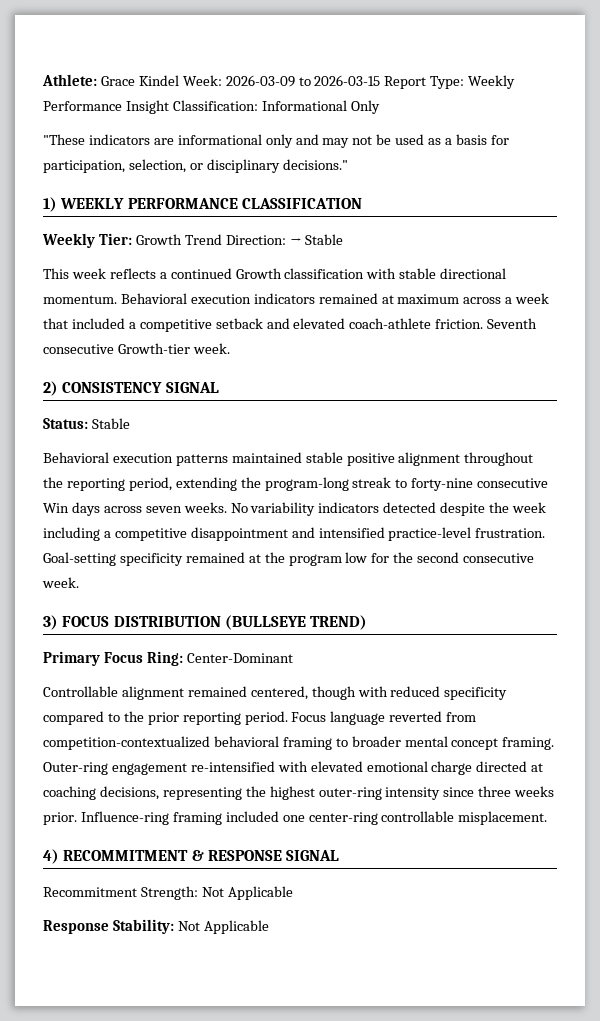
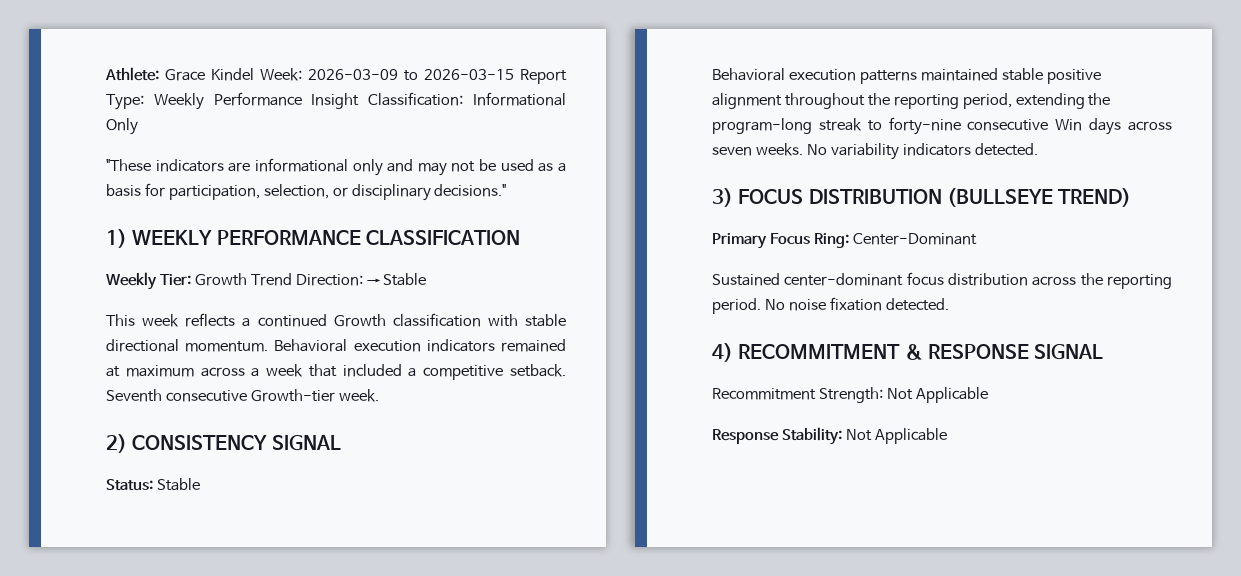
- Behavioral execution indicators remained at maximum across a week that included a competitive setback and elevated coach-athlete friction.
+ Behavioral execution indicators remained at maximum across a week that included a competitive setback.
- No variability indicators detected despite the week including a competitive disappointment and intensified practice-level frustration. Goal-setting specificity remained at the program low for the second consecutive week.
+ No variability indicators detected.
- Controllable alignment remained centered, though with reduced specificity compared to the prior reporting period. Focus language reverted from competition-contextualized behavioral framing to broader mental concept framing. Outer-ring engagement re-intensified with elevated emotional charge directed at coaching decisions, representing the highest outer-ring intensity since three weeks prior. Influence-ring framing included one center-ring controllable misplacement.
+ Sustained center-dominant focus distribution across the reporting period. No noise fixation detected.

